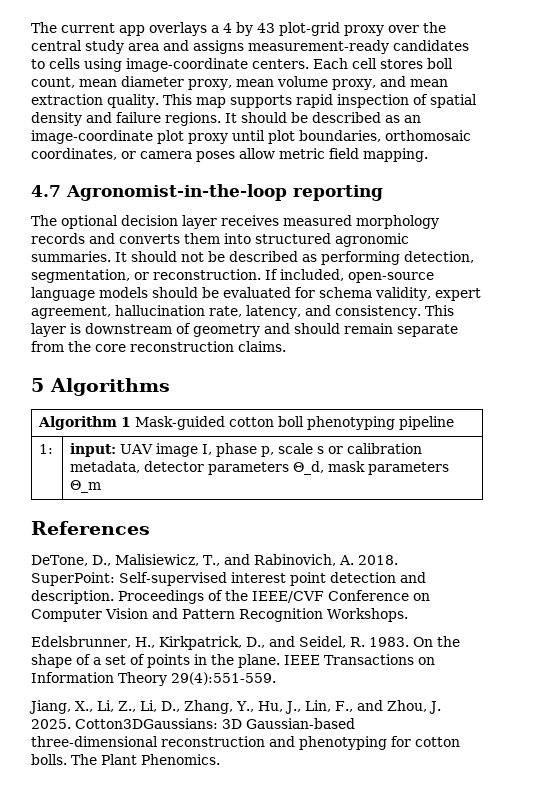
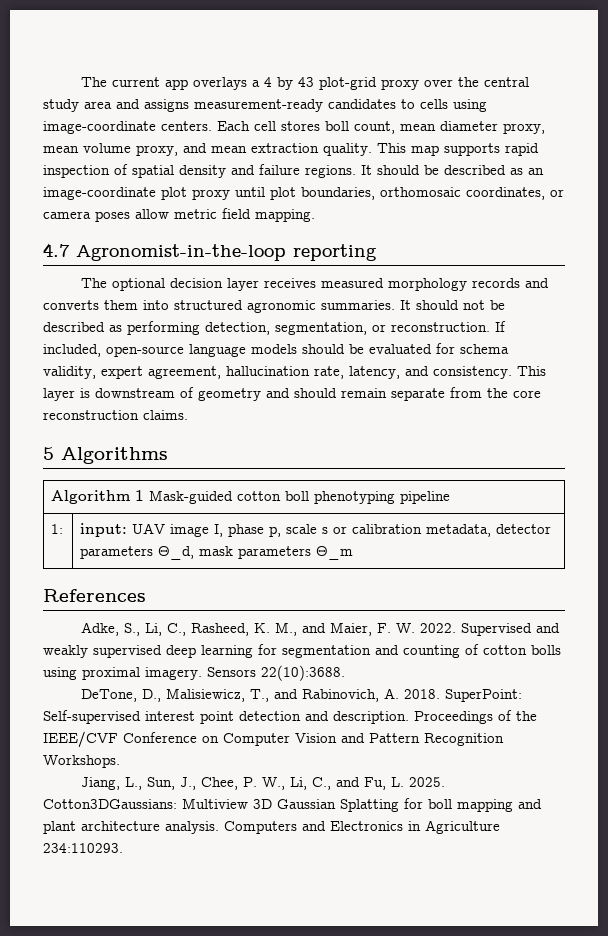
+ Adke, S., Li, C., Rasheed, K. M., and Maier, F. W. 2022. Supervised and weakly supervised deep learning for segmentation and counting of cotton bolls using proximal imagery. Sensors 22(10):3688.
- Edelsbrunner, H., Kirkpatrick, D., and Seidel, R. 1983. On the shape of a set of points in the plane. IEEE Transactions on Information Theory 29(4):551-559.
- Jiang, X., Li, Z., Li, D., Zhang, Y., Hu, J., Lin, F., and Zhou, J. 2025. Cotton3DGaussians: 3D Gaussian-based three-dimensional reconstruction and phenotyping for cotton bolls. The Plant Phenomics.
+ Jiang, L., Sun, J., Chee, P. W., Li, C., and Fu, L. 2025. Cotton3DGaussians: Multiview 3D Gaussian Splatting for boll mapping and plant architecture analysis. Computers and Electronics in Agriculture 234:110293.

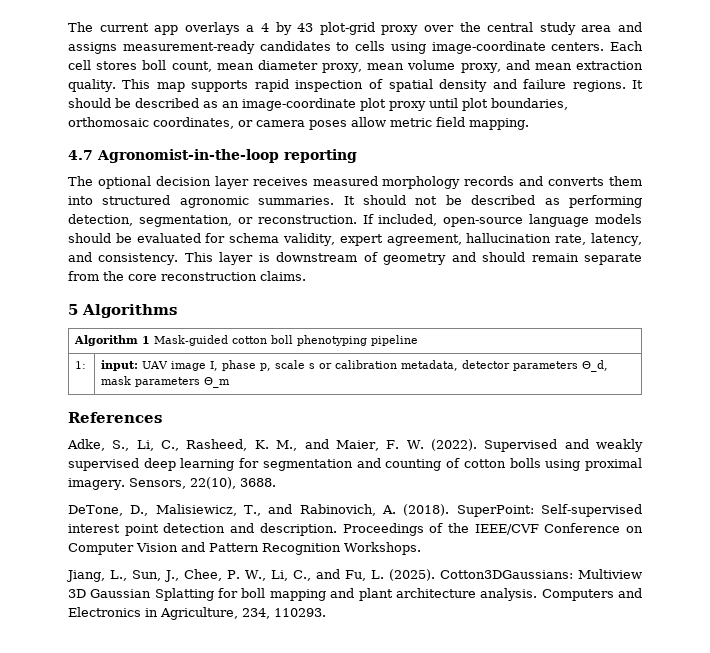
- Adke, S., Li, C., Rasheed, K. M., and Maier, F. W. 2022.
+ Adke, S., Li, C., Rasheed, K. M., and Maier, F. W. (2022).
- Sensors 22(10):3688.
+ Sensors, 22(10), 3688.
- DeTone, D., Malisiewicz, T., and Rabinovich, A. 2018.
+ DeTone, D., Malisiewicz, T., and Rabinovich, A. (2018).
- Jiang, L., Sun, J., Chee, P. W., Li, C., and Fu, L. 2025.
+ Jiang, L., Sun, J., Chee, P. W., Li, C., and Fu, L. (2025).
- Computers and Electronics in Agriculture 234:110293.
+ Computers and Electronics in Agriculture, 234, 110293.

